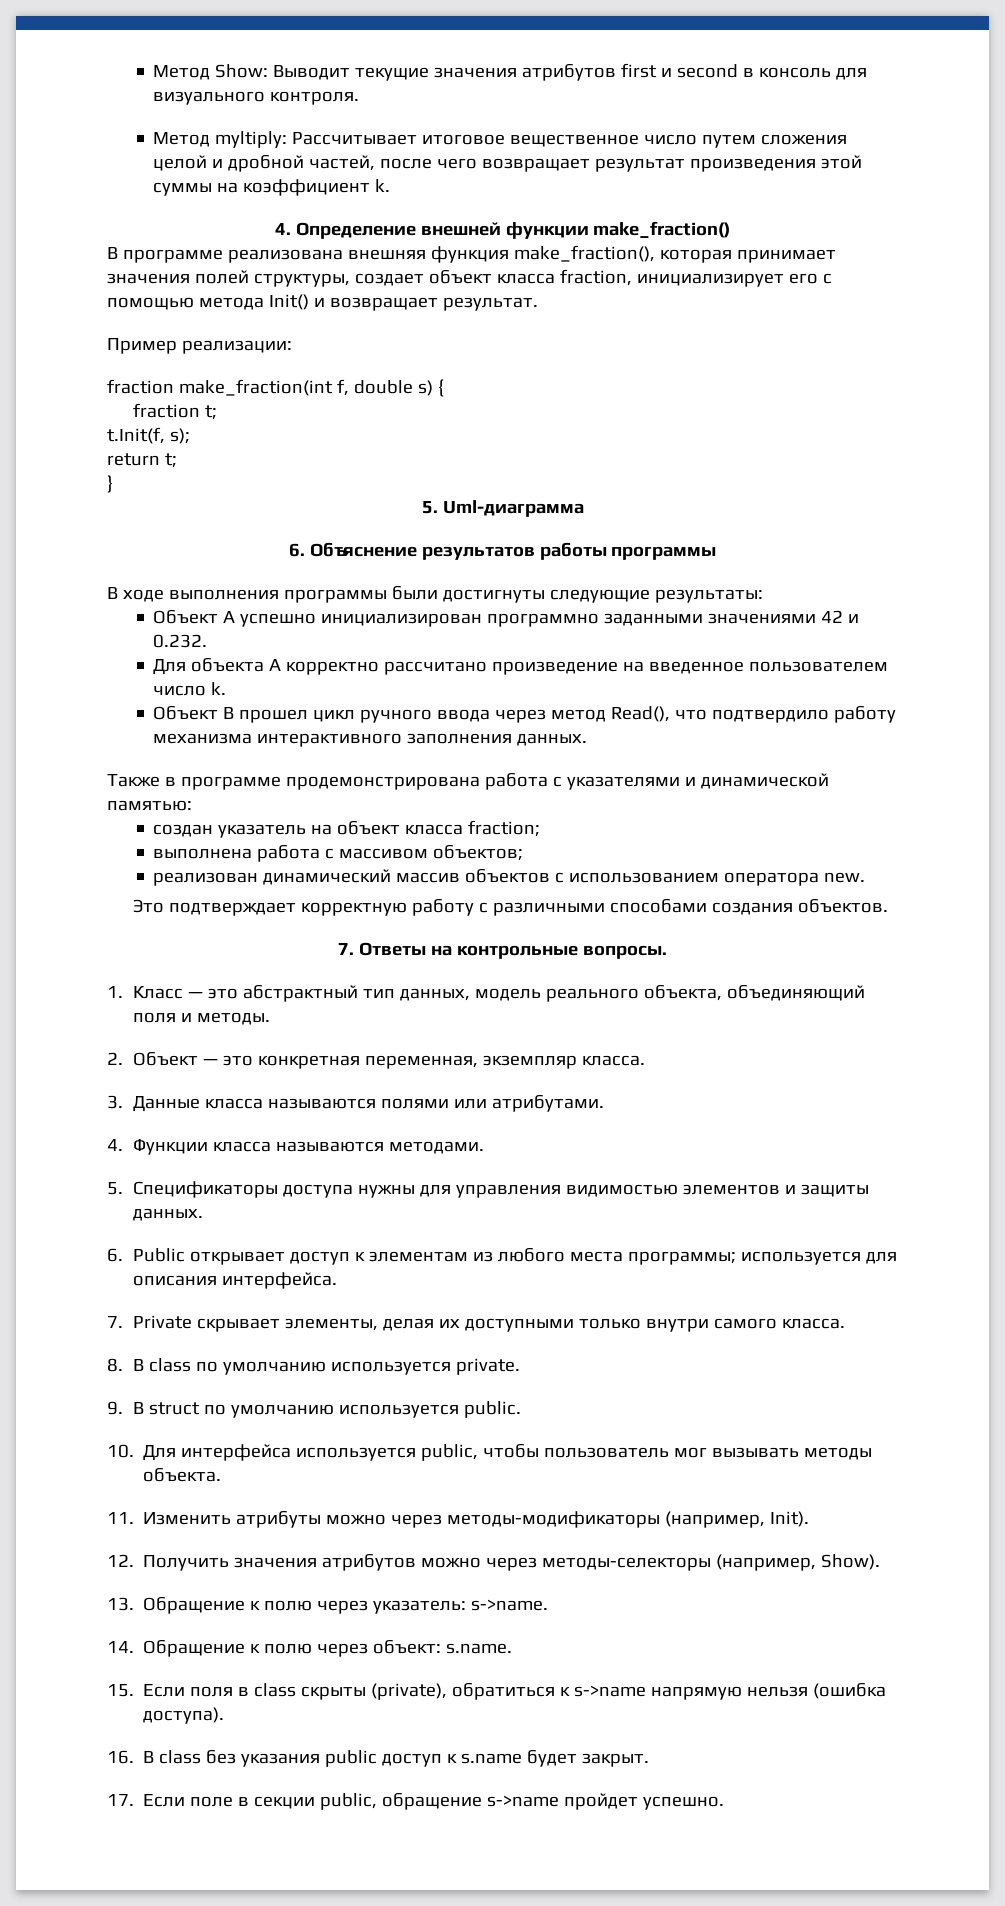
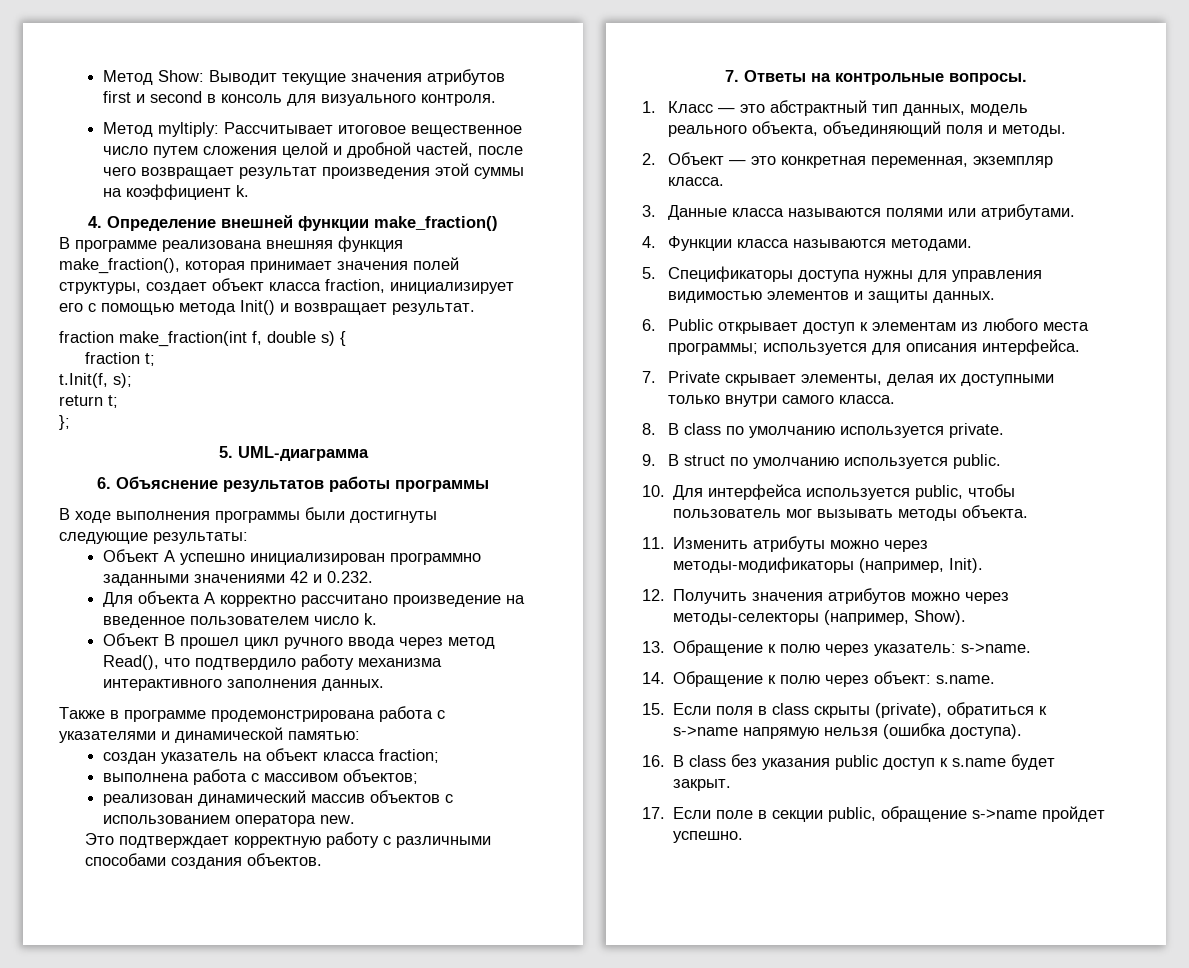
- Пример реализации:
- }
- 5. Uml-диаграмма
+ };
+ 5. UML-диаграмма

